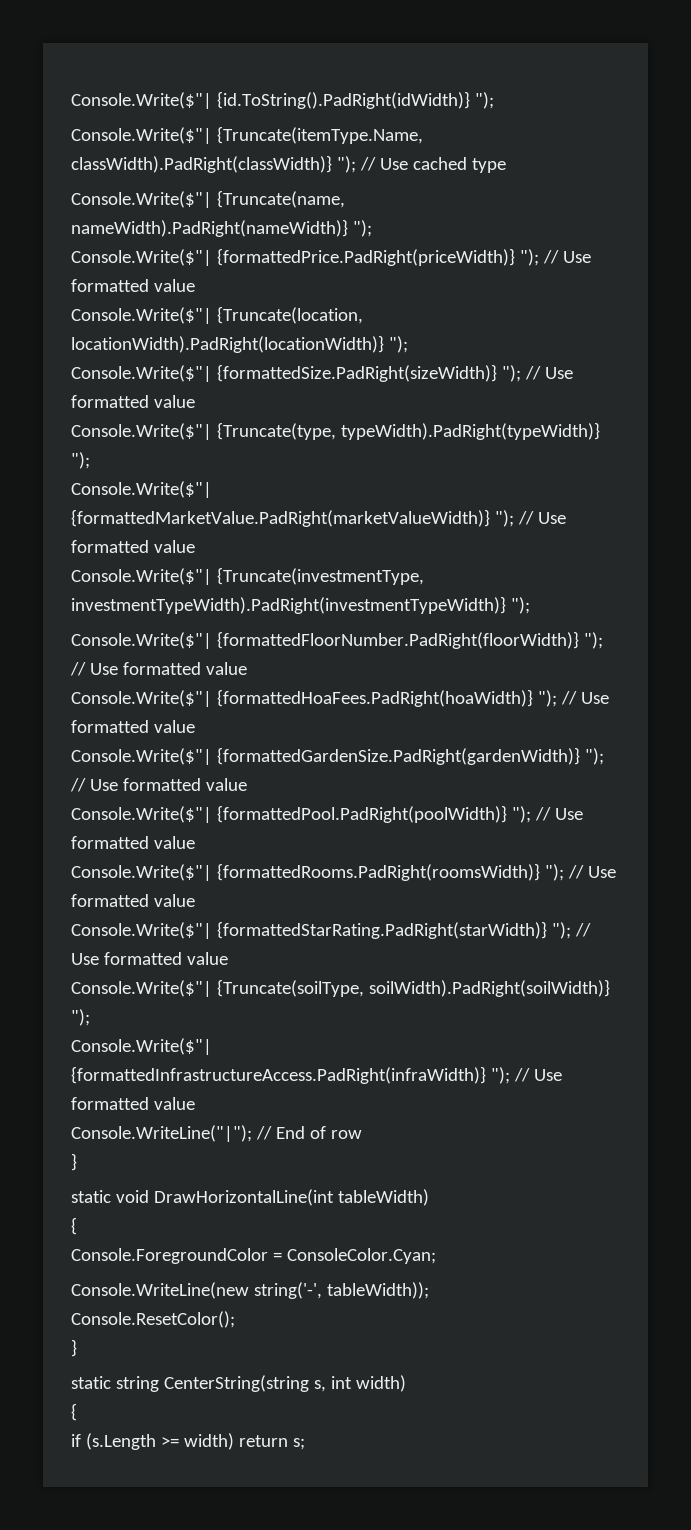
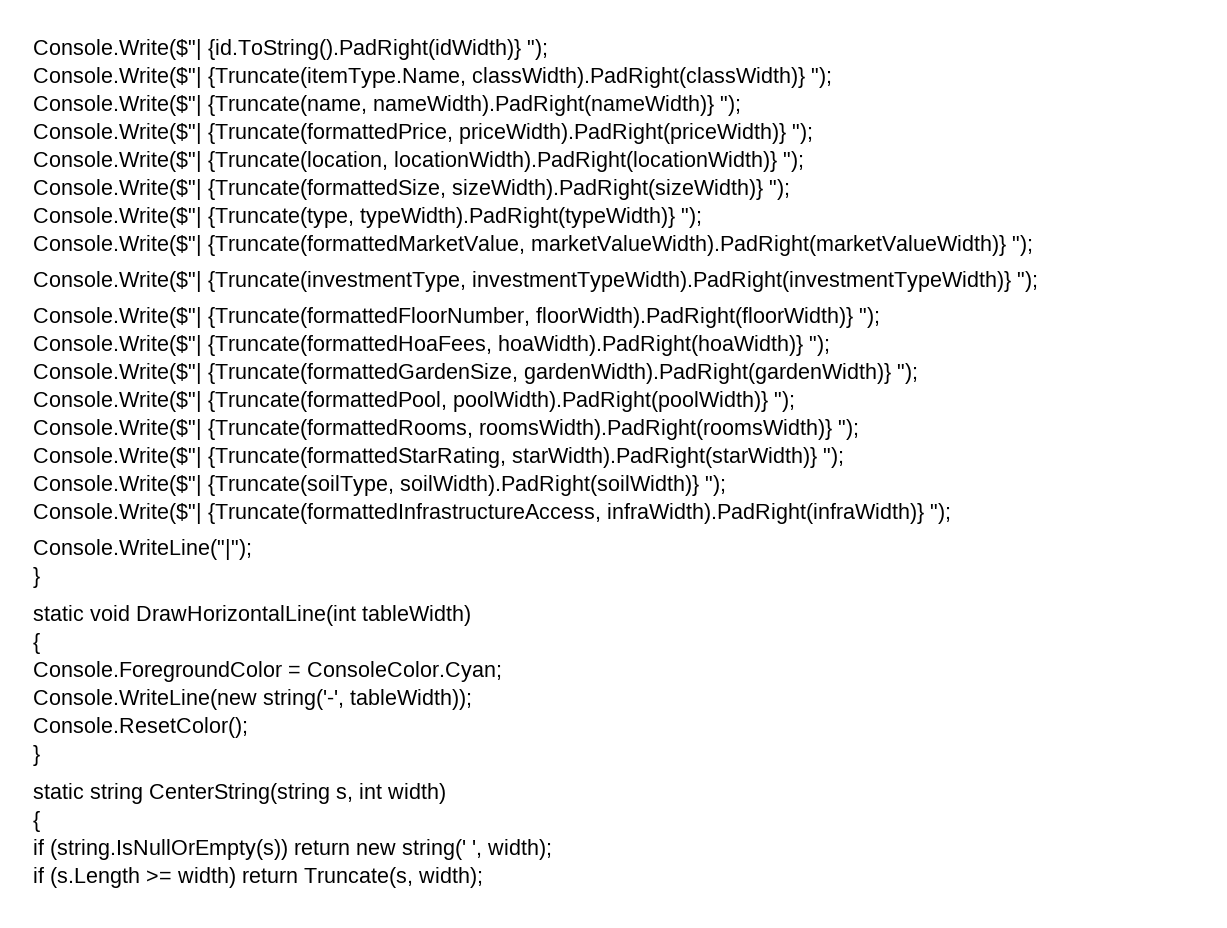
- Console.Write($"| {Truncate(itemType.Name, classWidth).PadRight(classWidth)} "); // Use cached type
+ Console.Write($"| {Truncate(itemType.Name, classWidth).PadRight(classWidth)} ");
- Console.Write($"| {formattedPrice.PadRight(priceWidth)} "); // Use formatted value
+ Console.Write($"| {Truncate(formattedPrice, priceWidth).PadRight(priceWidth)} ");
- Console.Write($"| {formattedSize.PadRight(sizeWidth)} "); // Use formatted value
+ Console.Write($"| {Truncate(formattedSize, sizeWidth).PadRight(sizeWidth)} ");
- Console.Write($"| {formattedMarketValue.PadRight(marketValueWidth)} "); // Use formatted value
+ Console.Write($"| {Truncate(formattedMarketValue, marketValueWidth).PadRight(marketValueWidth)} ");
- Console.Write($"| {formattedFloorNumber.PadRight(floorWidth)} "); // Use formatted value
- Console.Write($"| {formattedHoaFees.PadRight(hoaWidth)} "); // Use formatted value
- Console.Write($"| {formattedGardenSize.PadRight(gardenWidth)} "); // Use formatted value
- Console.Write($"| {formattedPool.PadRight(poolWidth)} "); // Use formatted value
- Console.Write($"| {formattedRooms.PadRight(roomsWidth)} "); // Use formatted value
- Console.Write($"| {formattedStarRating.PadRight(starWidth)} "); // Use formatted value
+ Console.Write($"| {Truncate(formattedFloorNumber, floorWidth).PadRight(floorWidth)} ");
+ Console.Write($"| {Truncate(formattedHoaFees, hoaWidth).PadRight(hoaWidth)} ");
+ Console.Write($"| {Truncate(formattedGardenSize, gardenWidth).PadRight(gardenWidth)} ");
+ Console.Write($"| {Truncate(formattedPool, poolWidth).PadRight(poolWidth)} ");
+ Console.Write($"| {Truncate(formattedRooms, roomsWidth).PadRight(roomsWidth)} ");
+ Console.Write($"| {Truncate(formattedStarRating, starWidth).PadRight(starWidth)} ");
- Console.Write($"| {formattedInfrastructureAccess.PadRight(infraWidth)} "); // Use formatted value
- Console.WriteLine("|"); // End of row
+ Console.Write($"| {Truncate(formattedInfrastructureAccess, infraWidth).PadRight(infraWidth)} ");
+ Console.WriteLine("|");
+ if (string.IsNullOrEmpty(s)) return new string(' ', width);
- if (s.Length >= width) return s;
+ if (s.Length >= width) return Truncate(s, width);

